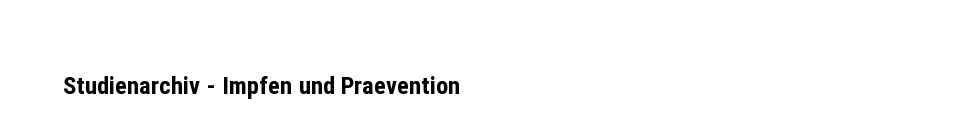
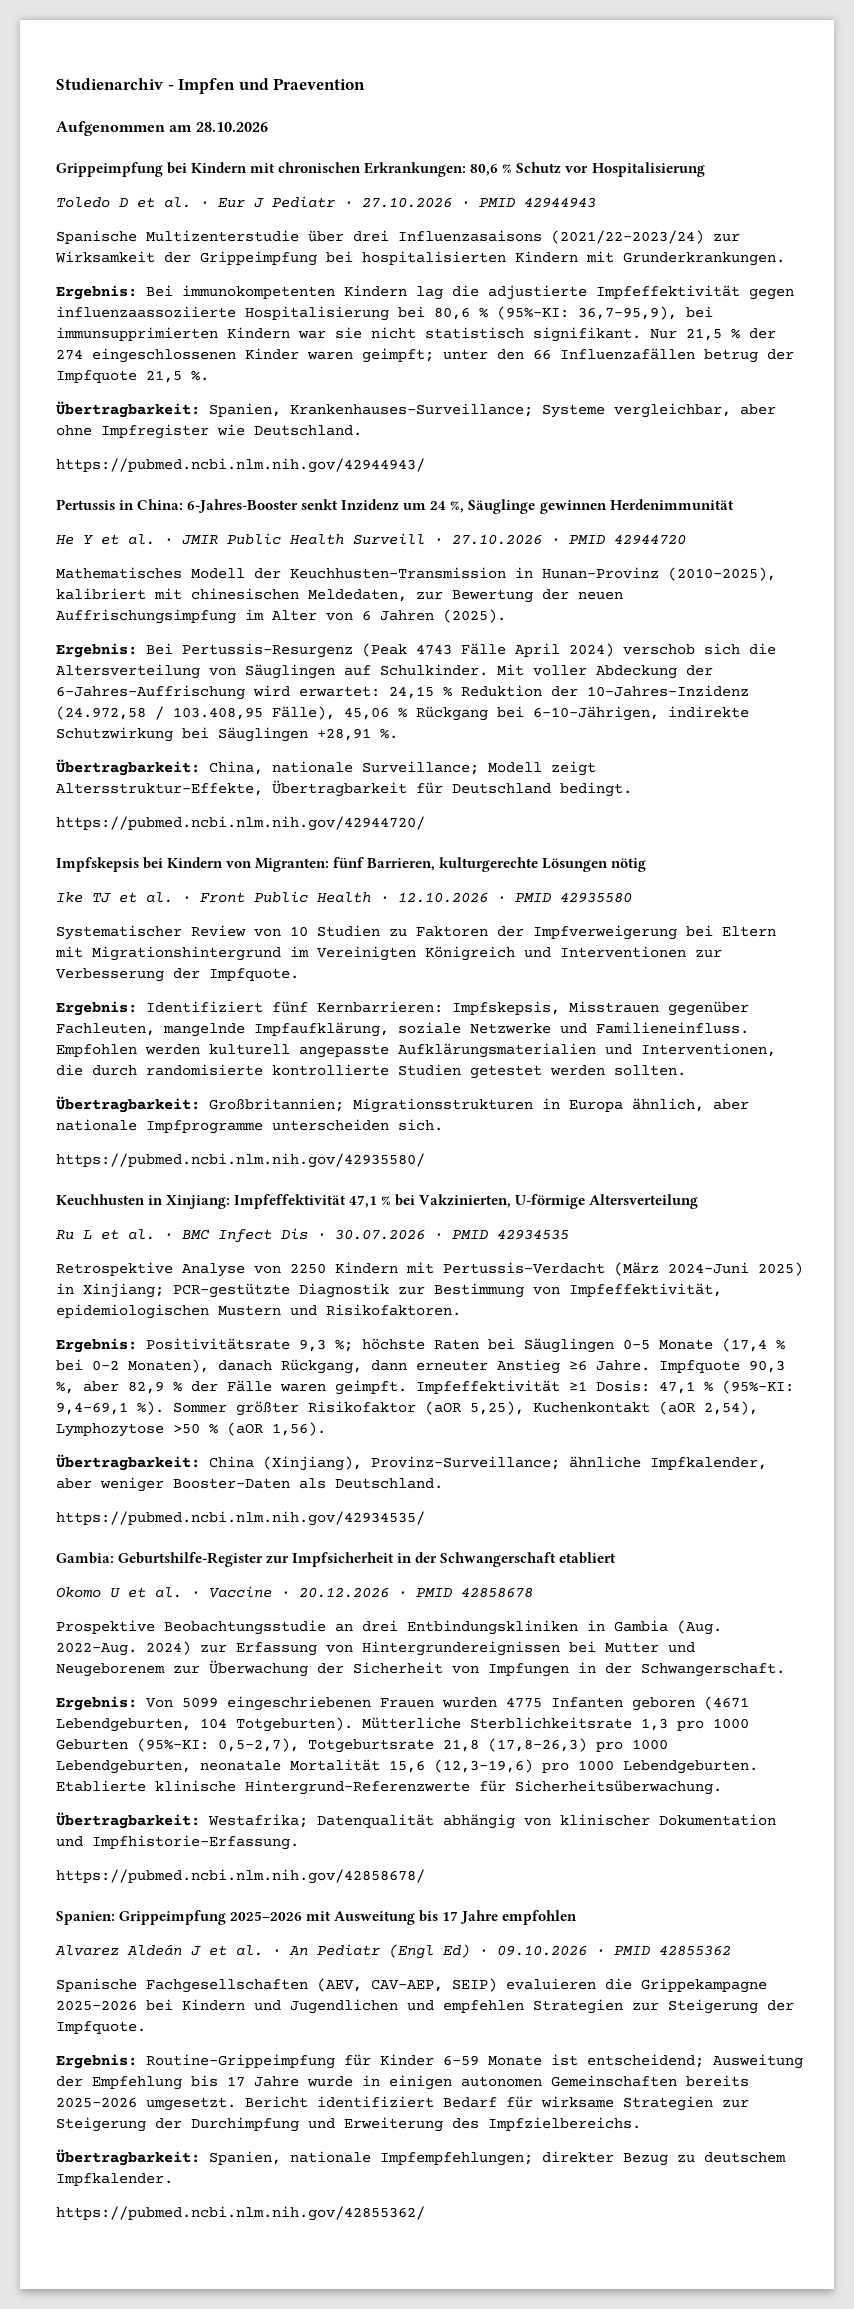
+ Aufgenommen am 28.10.2026
+ Grippeimpfung bei Kindern mit chronischen Erkrankungen: 80,6 % Schutz vor Hospitalisierung
+ Toledo D et al. · Eur J Pediatr · 27.10.2026 · PMID 42944943
+ Spanische Multizenterstudie über drei Influenzasaisons (2021/22–2023/24) zur Wirksamkeit der Grippeimpfung bei hospitalisierten Kindern mit Grunderkrankungen.
+ Ergebnis: Bei immunokompetenten Kindern lag die adjustierte Impfeffektivität gegen influenzaassoziierte Hospitalisierung bei 80,6 % (95%-KI: 36,7–95,9), bei immunsupprimierten Kindern war sie nicht statistisch signifikant. Nur 21,5 % der 274 eingeschlossenen Kinder waren geimpft; unter den 66 Influenzafällen betrug der Impfquote 21,5 %.
+ Übertragbarkeit: Spanien, Krankenhauses-Surveillance; Systeme vergleichbar, aber ohne Impfregister wie Deutschland.
+ https://pubmed.ncbi.nlm.nih.gov/42944943/
+ Pertussis in China: 6-Jahres-Booster senkt Inzidenz um 24 %, Säuglinge gewinnen Herdenimmunität
+ He Y et al. · JMIR Public Health Surveill · 27.10.2026 · PMID 42944720
+ Mathematisches Modell der Keuchhusten-Transmission in Hunan-Provinz (2010–2025), kalibriert mit chinesischen Meldedaten, zur Bewertung der neuen Auffrischungsimpfung im Alter von 6 Jahren (2025).
+ Ergebnis: Bei Pertussis-Resurgenz (Peak 4743 Fälle April 2024) verschob sich die Altersverteilung von Säuglingen auf Schulkinder. Mit voller Abdeckung der 6-Jahres-Auffrischung wird erwartet: 24,15 % Reduktion der 10-Jahres-Inzidenz (24.972,58 / 103.408,95 Fälle), 45,06 % Rückgang bei 6–10-Jährigen, indirekte Schutzwirkung bei Säuglingen +28,91 %.
+ Übertragbarkeit: China, nationale Surveillance; Modell zeigt Altersstruktur-Effekte, Übertragbarkeit für Deutschland bedingt.
+ https://pubmed.ncbi.nlm.nih.gov/42944720/
+ Impfskepsis bei Kindern von Migranten: fünf Barrieren, kulturgerechte Lösungen nötig
+ Ike TJ et al. · Front Public Health · 12.10.2026 · PMID 42935580
+ Systematischer Review von 10 Studien zu Faktoren der Impfverweigerung bei Eltern mit Migrationshintergrund im Vereinigten Königreich und Interventionen zur Verbesserung der Impfquote.
+ Ergebnis: Identifiziert fünf Kernbarrieren: Impfskepsis, Misstrauen gegenüber Fachleuten, mangelnde Impfaufklärung, soziale Netzwerke und Familieneinfluss. Empfohlen werden kulturell angepasste Aufklärungsmaterialien und Interventionen, die durch randomisierte kontrollierte Studien getestet werden sollten.
+ Übertragbarkeit: Großbritannien; Migrationsstrukturen in Europa ähnlich, aber nationale Impfprogramme unterscheiden sich.
+ https://pubmed.ncbi.nlm.nih.gov/42935580/
+ Keuchhusten in Xinjiang: Impfeffektivität 47,1 % bei Vakzinierten, U-förmige Altersverteilung
+ Ru L et al. · BMC Infect Dis · 30.07.2026 · PMID 42934535
+ Retrospektive Analyse von 2250 Kindern mit Pertussis-Verdacht (März 2024–Juni 2025) in Xinjiang; PCR-gestützte Diagnostik zur Bestimmung von Impfeffektivität, epidemiologischen Mustern und Risikofaktoren.
+ Ergebnis: Positivitätsrate 9,3 %; höchste Raten bei Säuglingen 0–5 Monate (17,4 % bei 0–2 Monaten), danach Rückgang, dann erneuter Anstieg ≥6 Jahre. Impfquote 90,3 %, aber 82,9 % der Fälle waren geimpft. Impfeffektivität ≥1 Dosis: 47,1 % (95%-KI: 9,4–69,1 %). Sommer größter Risikofaktor (aOR 5,25), Kuchenkontakt (aOR 2,54), Lymphozytose >50 % (aOR 1,56).
+ Übertragbarkeit: China (Xinjiang), Provinz-Surveillance; ähnliche Impfkalender, aber weniger Booster-Daten als Deutschland.
+ https://pubmed.ncbi.nlm.nih.gov/42934535/
+ Gambia: Geburtshilfe-Register zur Impfsicherheit in der Schwangerschaft etabliert
+ Okomo U et al. · Vaccine · 20.12.2026 · PMID 42858678
+ Prospektive Beobachtungsstudie an drei Entbindungskliniken in Gambia (Aug. 2022–Aug. 2024) zur Erfassung von Hintergrundereignissen bei Mutter und Neugeborenem zur Überwachung der Sicherheit von Impfungen in der Schwangerschaft.
+ Ergebnis: Von 5099 eingeschriebenen Frauen wurden 4775 Infanten geboren (4671 Lebendgeburten, 104 Totgeburten). Mütterliche Sterblichkeitsrate 1,3 pro 1000 Geburten (95%-KI: 0,5–2,7), Totgeburtsrate 21,8 (17,8–26,3) pro 1000 Lebendgeburten, neonatale Mortalität 15,6 (12,3–19,6) pro 1000 Lebendgeburten. Etablierte klinische Hintergrund-Referenzwerte für Sicherheitsüberwachung.
+ Übertragbarkeit: Westafrika; Datenqualität abhängig von klinischer Dokumentation und Impfhistorie-Erfassung.
+ https://pubmed.ncbi.nlm.nih.gov/42858678/
+ Spanien: Grippeimpfung 2025–2026 mit Ausweitung bis 17 Jahre empfohlen
+ Alvarez Aldeán J et al. · An Pediatr (Engl Ed) · 09.10.2026 · PMID 42855362
+ Spanische Fachgesellschaften (AEV, CAV-AEP, SEIP) evaluieren die Grippekampagne 2025–2026 bei Kindern und Jugendlichen und empfehlen Strategien zur Steigerung der Impfquote.
+ Ergebnis: Routine-Grippeimpfung für Kinder 6–59 Monate ist entscheidend; Ausweitung der Empfehlung bis 17 Jahre wurde in einigen autonomen Gemeinschaften bereits 2025–2026 umgesetzt. Bericht identifiziert Bedarf für wirksame Strategien zur Steigerung der Durchimpfung und Erweiterung des Impfzielbereichs.
+ Übertragbarkeit: Spanien, nationale Impfempfehlungen; direkter Bezug zu deutschem Impfkalender.
+ https://pubmed.ncbi.nlm.nih.gov/42855362/

